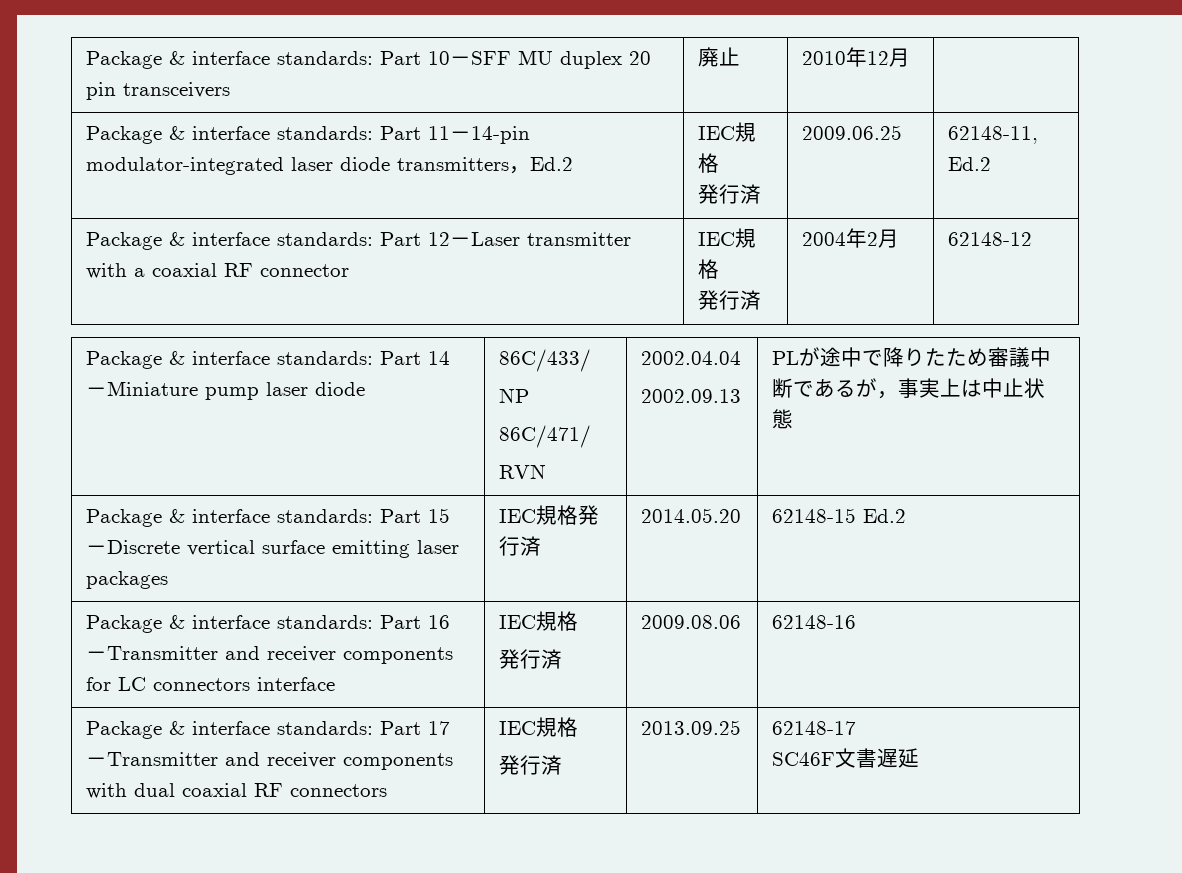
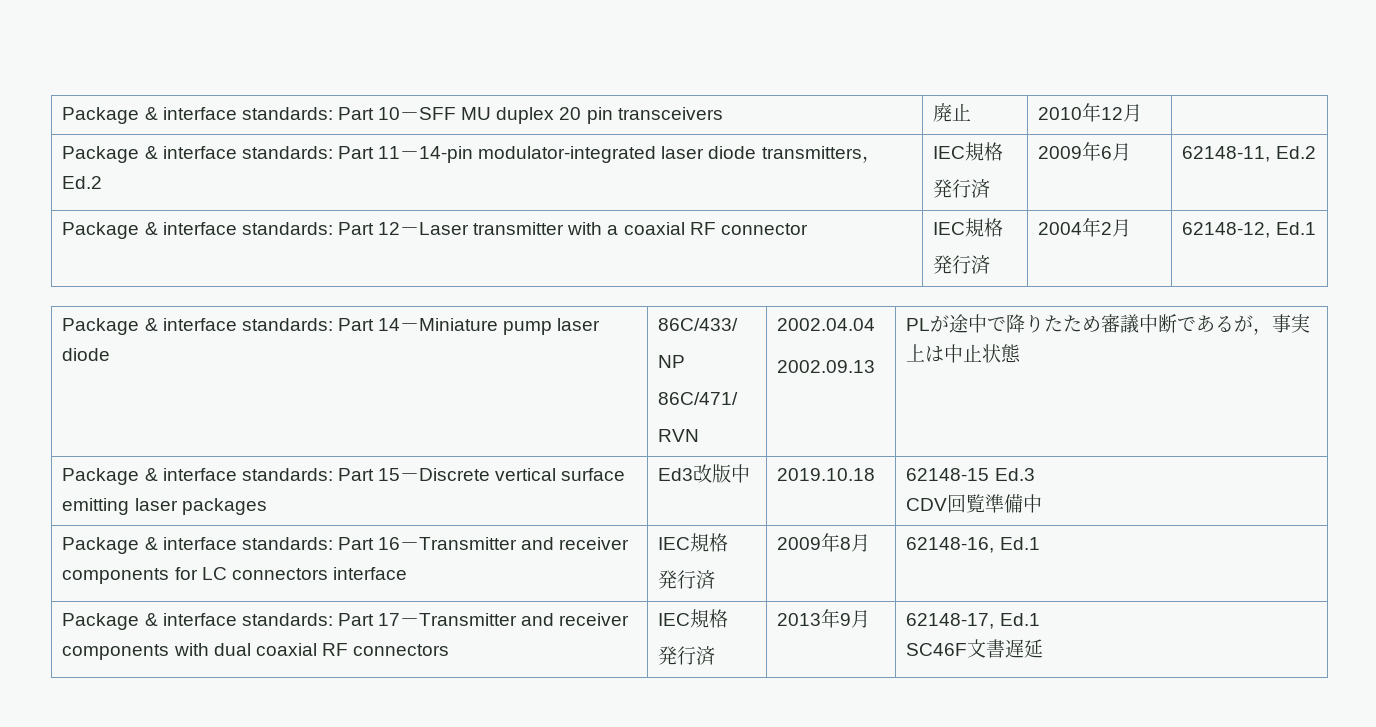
  Package & interface standards: Part 11－14-pin modulator-integrated laser diode transmitters，Ed.2 | IEC規格
- 発行済 | 2009.06.25 | 62148-11, Ed.2
+ 発行済 | 2009年6月 | 62148-11, Ed.2
  Package & interface standards: Part 12－Laser transmitter with a coaxial RF connector | IEC規格
- 発行済 | 2004年2月 | 62148-12
+ 発行済 | 2004年2月 | 62148-12, Ed.1
- Package & interface standards: Part 15－Discrete vertical surface emitting laser packages | IEC規格発行済 | 2014.05.20 | 62148-15 Ed.2
+ Package & interface standards: Part 15－Discrete vertical surface emitting laser packages | Ed3改版中 | 2019.10.18 | 62148-15 Ed.3
+ CDV回覧準備中
  Package & interface standards: Part 16－Transmitter and receiver components for LC connectors interface | IEC規格
- 発行済 | 2009.08.06 | 62148-16
+ 発行済 | 2009年8月 | 62148-16, Ed.1
  Package & interface standards: Part 17－Transmitter and receiver components with dual coaxial RF connectors | IEC規格
- 発行済 | 2013.09.25 | 62148-17
+ 発行済 | 2013年9月 | 62148-17, Ed.1

